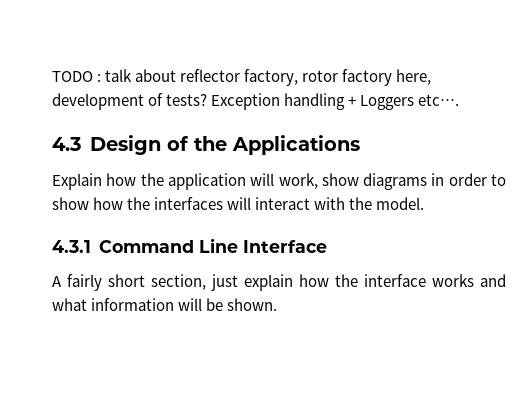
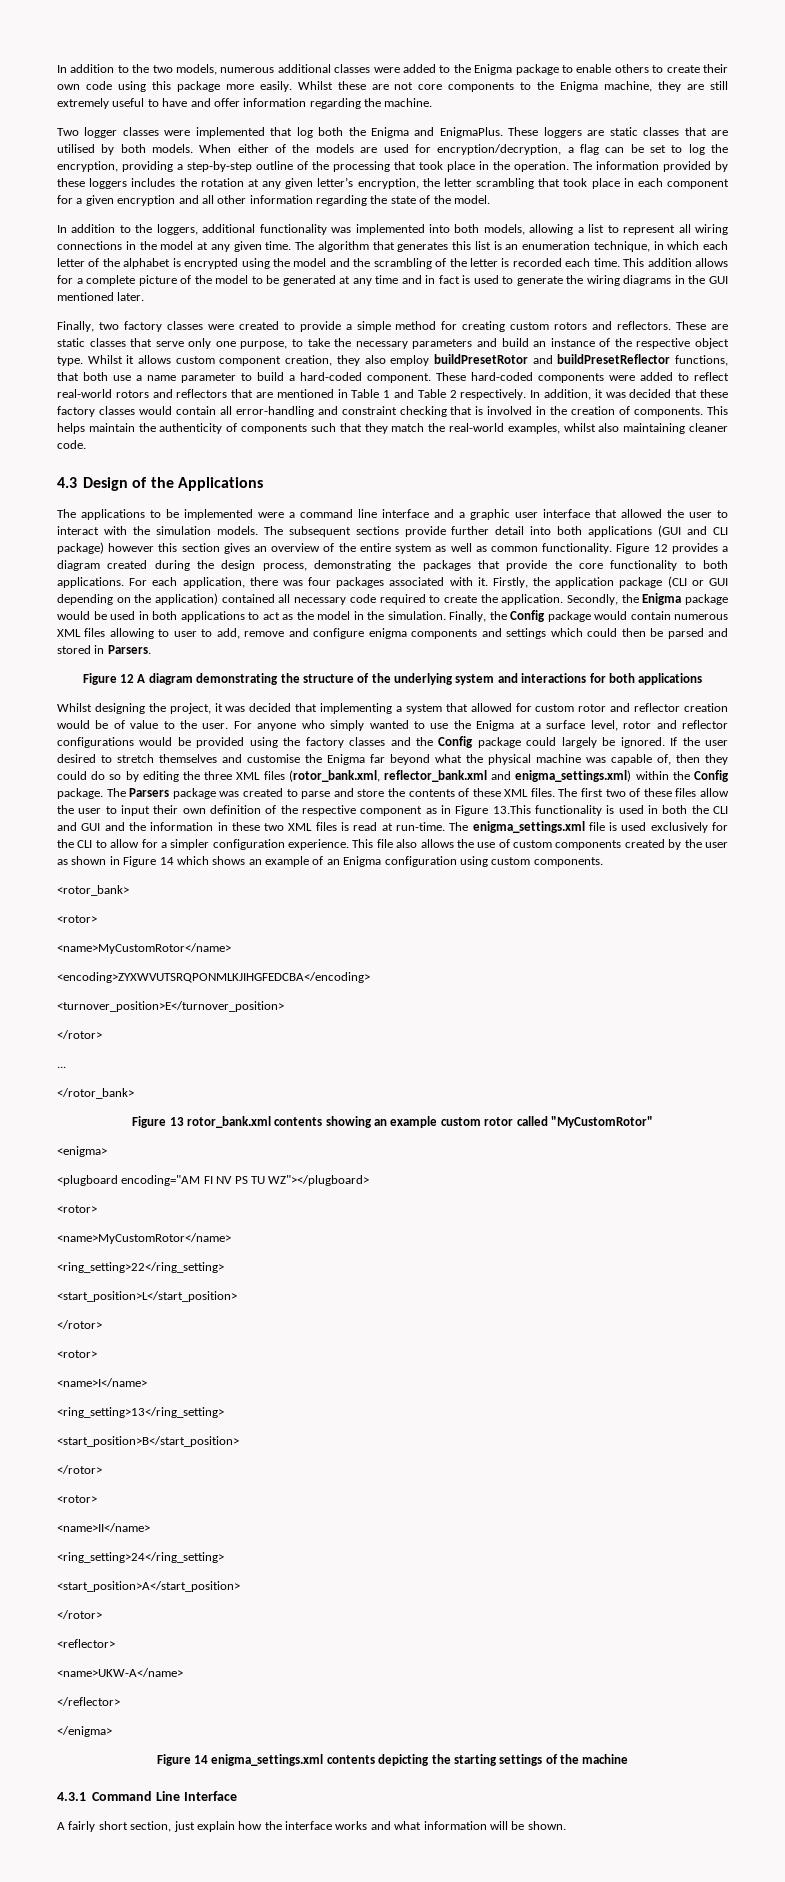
- TODO : talk about reflector factory, rotor factory here, development of tests? Exception handling + Loggers etc….
+ In addition to the two models, numerous additional classes were added to the Enigma package to enable others to create their own code using this package more easily. Whilst these are not core components to the Enigma machine, they are still extremely useful to have and offer information regarding the machine.
+ Two logger classes were implemented that log both the Enigma and EnigmaPlus. These loggers are static classes that are utilised by both models. When either of the models are used for encryption/decryption, a flag can be set to log the encryption, providing a step-by-step outline of the processing that took place in the operation. The information provided by these loggers includes the rotation at any given letter’s encryption, the letter scrambling that took place in each component for a given encryption and all other information regarding the state of the model.
+ In addition to the loggers, additional functionality was implemented into both models, allowing a list to represent all wiring connections in the model at any given time. The algorithm that generates this list is an enumeration technique, in which each letter of the alphabet is encrypted using the model and the scrambling of the letter is recorded each time. This addition allows for a complete picture of the model to be generated at any time and in fact is used to generate the wiring diagrams in the GUI mentioned later.
+ Finally, two factory classes were created to provide a simple method for creating custom rotors and reflectors. These are static classes that serve only one purpose, to take the necessary parameters and build an instance of the respective object type. Whilst it allows custom component creation, they also employ buildPresetRotor and buildPresetReflector functions, that both use a name parameter to build a hard-coded component. These hard-coded components were added to reflect real-world rotors and reflectors that are mentioned in Table 1 and Table 2 respectively. In addition, it was decided that these factory classes would contain all error-handling and constraint checking that is involved in the creation of components. This helps maintain the authenticity of components such that they match the real-world examples, whilst also maintaining cleaner code.
- Explain how the application will work, show diagrams in order to show how the interfaces will interact with the model.
+ The applications to be implemented were a command line interface and a graphic user interface that allowed the user to interact with the simulation models. The subsequent sections provide further detail into both applications (GUI and CLI package) however this section gives an overview of the entire system as well as common functionality. Figure 12 provides a diagram created during the design process, demonstrating the packages that provide the core functionality to both applications. For each application, there was four packages associated with it. Firstly, the application package (CLI or GUI depending on the application) contained all necessary code required to create the application. Secondly, the Enigma package would be used in both applications to act as the model in the simulation. Finally, the Config package would contain numerous XML files allowing to user to add, remove and configure enigma components and settings which could then be parsed and stored in Parsers.
+ Figure 12 A diagram demonstrating the structure of the underlying system and interactions for both applications
+ Whilst designing the project, it was decided that implementing a system that allowed for custom rotor and reflector creation would be of value to the user. For anyone who simply wanted to use the Enigma at a surface level, rotor and reflector configurations would be provided using the factory classes and the Config package could largely be ignored. If the user desired to stretch themselves and customise the Enigma far beyond what the physical machine was capable of, then they could do so by editing the three XML files (rotor_bank.xml, reflector_bank.xml and enigma_settings.xml) within the Config package. The Parsers package was created to parse and store the contents of these XML files. The first two of these files allow the user to input their own definition of the respective component as in Figure 13.This functionality is used in both the CLI and GUI and the information in these two XML files is read at run-time. The enigma_settings.xml file is used exclusively for the CLI to allow for a simpler configuration experience. This file also allows the use of custom components created by the user as shown in Figure 14 which shows an example of an Enigma configuration using custom components.
+ <rotor_bank>
+ <rotor>
+ <name>MyCustomRotor</name>
+ <encoding>ZYXWVUTSRQPONMLKJIHGFEDCBA</encoding>
+ <turnover_position>E</turnover_position>
+ </rotor>
+ ...
+ </rotor_bank>
+ Figure 13 rotor_bank.xml contents showing an example custom rotor called "MyCustomRotor"
+ <enigma>
+ <plugboard encoding="AM FI NV PS TU WZ"></plugboard>
+ <rotor>
+ <name>MyCustomRotor</name>
+ <ring_setting>22</ring_setting>
+ <start_position>L</start_position>
+ </rotor>
+ <rotor>
+ <name>I</name>
+ <ring_setting>13</ring_setting>
+ <start_position>B</start_position>
+ </rotor>
+ <rotor>
+ <name>II</name>
+ <ring_setting>24</ring_setting>
+ <start_position>A</start_position>
+ </rotor>
+ <reflector>
+ <name>UKW-A</name>
+ </reflector>
+ </enigma>
+ Figure 14 enigma_settings.xml contents depicting the starting settings of the machine

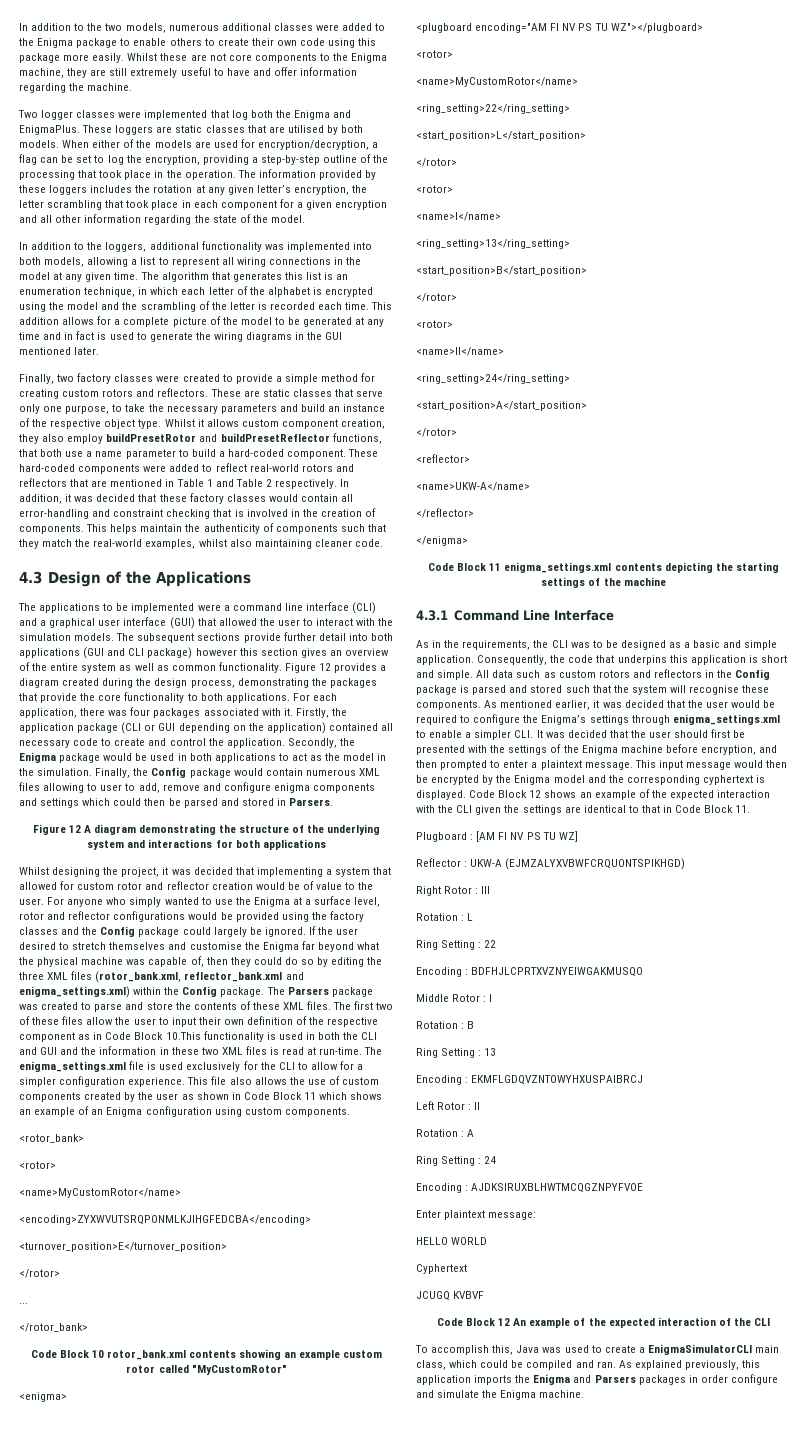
- The applications to be implemented were a command line interface and a graphic user interface that allowed the user to interact with the simulation models.
+ The applications to be implemented were a command line interface (CLI) and a graphical user interface (GUI) that allowed the user to interact with the simulation models.
- Firstly, the application package (CLI or GUI depending on the application) contained all necessary code required to create the application.
+ Firstly, the application package (CLI or GUI depending on the application) contained all necessary code to create and control the application.
- The first two of these files allow the user to input their own definition of the respective component as in Figure 13.This functionality is used in both the CLI and GUI and the information in these two XML files is read at run-time.
+ The first two of these files allow the user to input their own definition of the respective component as in Code Block 10.This functionality is used in both the CLI and GUI and the information in these two XML files is read at run-time.
- This file also allows the use of custom components created by the user as shown in Figure 14 which shows an example of an Enigma configuration using custom components.
+ This file also allows the use of custom components created by the user as shown in Code Block 11 which shows an example of an Enigma configuration using custom components.
- Figure 13 rotor_bank.xml contents showing an example custom rotor called "MyCustomRotor"
+ Code Block 10 rotor_bank.xml contents showing an example custom rotor called "MyCustomRotor"
- Figure 14 enigma_settings.xml contents depicting the starting settings of the machine
+ Code Block 11 enigma_settings.xml contents depicting the starting settings of the machine
- A fairly short section, just explain how the interface works and what information will be shown.
+ As in the requirements, the CLI was to be designed as a basic and simple application. Consequently, the code that underpins this application is short and simple. All data such as custom rotors and reflectors in the Config package is parsed and stored such that the system will recognise these components. As mentioned earlier, it was decided that the user would be required to configure the Enigma’s settings through enigma_settings.xml to enable a simpler CLI. It was decided that the user should first be presented with the settings of the Enigma machine before encryption, and then prompted to enter a plaintext message. This input message would then be encrypted by the Enigma model and the corresponding cyphertext is displayed. Code Block 12 shows an example of the expected interaction with the CLI given the settings are identical to that in Code Block 11.
+ Plugboard : [AM FI NV PS TU WZ]
+ Reflector : UKW-A (EJMZALYXVBWFCRQUONTSPIKHGD)
+ Right Rotor : III
+ Rotation : L
+ Ring Setting : 22
+ Encoding : BDFHJLCPRTXVZNYEIWGAKMUSQO
+ Middle Rotor : I
+ Rotation : B
+ Ring Setting : 13
+ Encoding : EKMFLGDQVZNTOWYHXUSPAIBRCJ
+ Left Rotor : II
+ Rotation : A
+ Ring Setting : 24
+ Encoding : AJDKSIRUXBLHWTMCQGZNPYFVOE
+ Enter plaintext message:
+ HELLO WORLD
+ Cyphertext
+ JCUGQ KVBVF
+ Code Block 12 An example of the expected interaction of the CLI
+ To accomplish this, Java was used to create a EnigmaSimulatorCLI main class, which could be compiled and ran. As explained previously, this application imports the Enigma and Parsers packages in order configure and simulate the Enigma machine.

